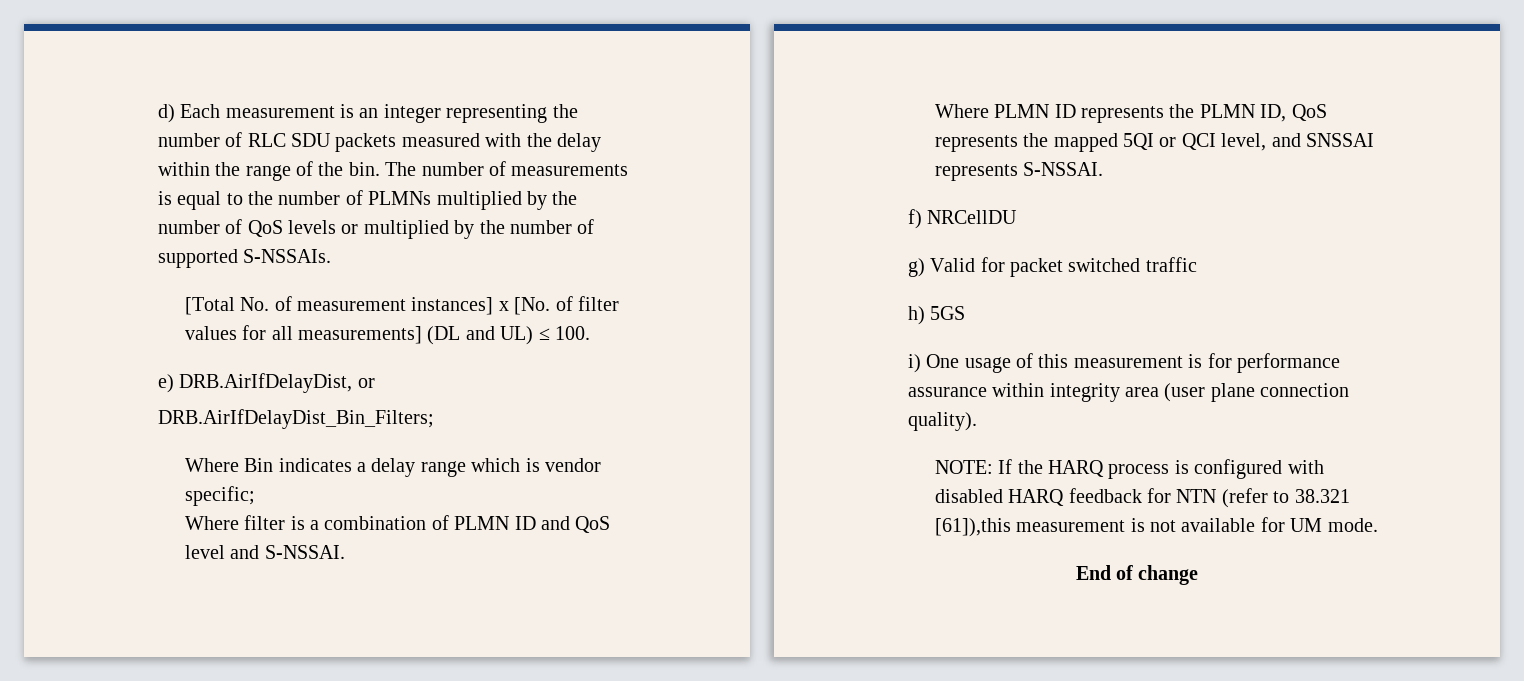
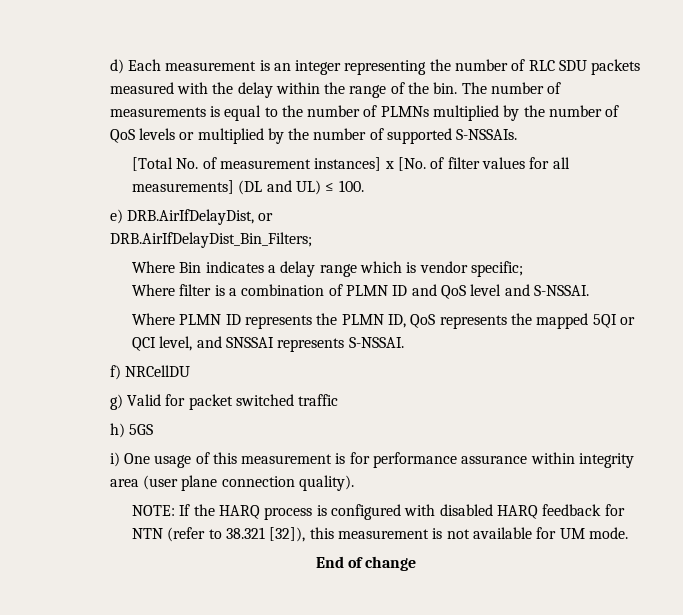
- NOTE: If the HARQ process is configured with disabled HARQ feedback for NTN (refer to 38.321 [61]),this measurement is not available for UM mode.
+ NOTE: If the HARQ process is configured with disabled HARQ feedback for NTN (refer to 38.321 [32]), this measurement is not available for UM mode.

